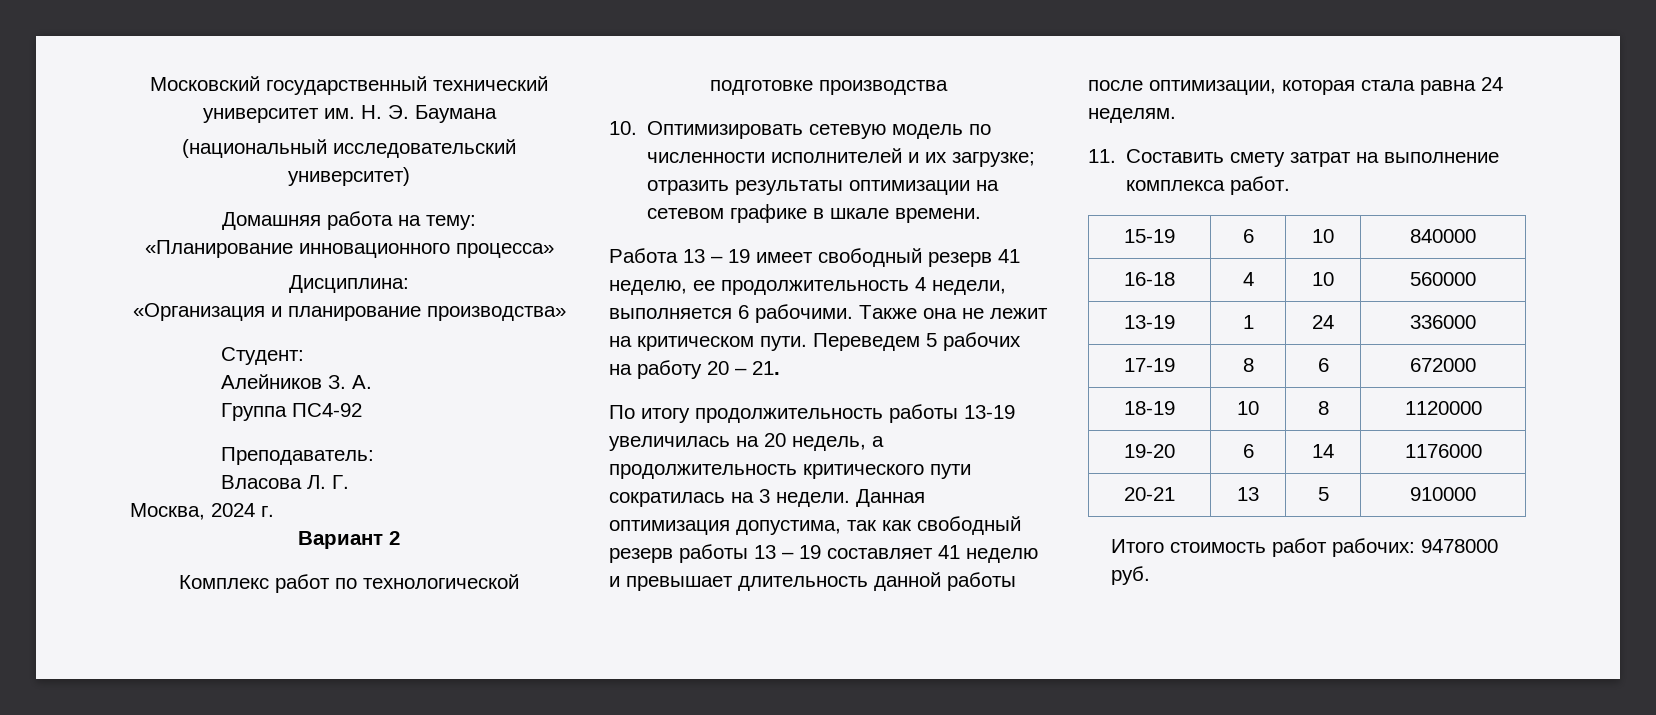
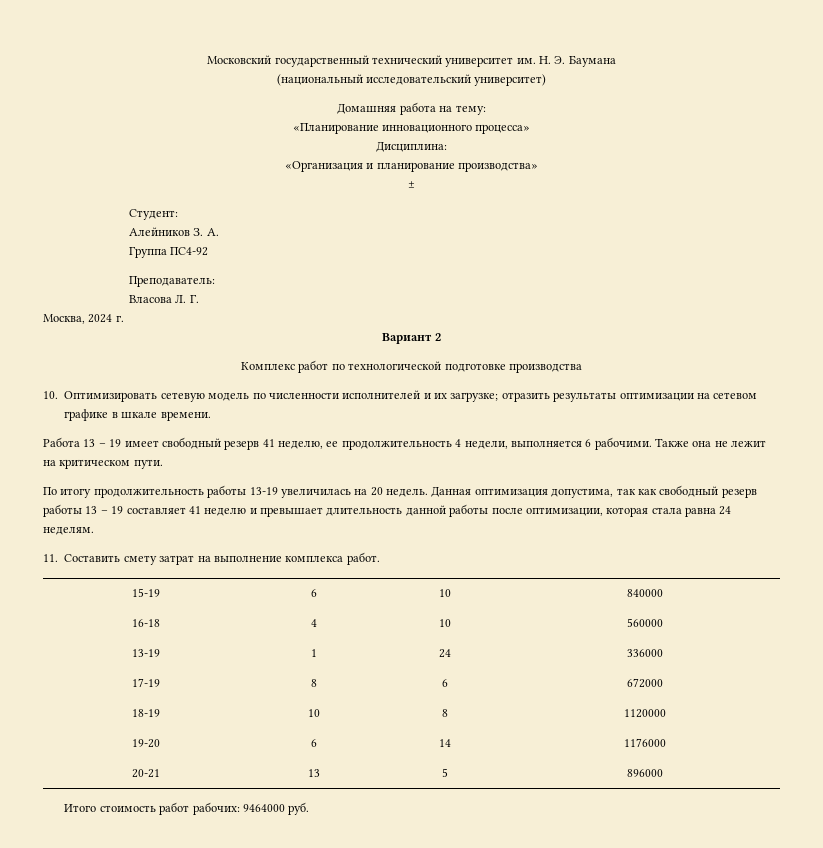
+ ±
- Переведем 5 рабочих на работу 20 – 21.
- По итогу продолжительность работы 13-19 увеличилась на 20 недель, а продолжительность критического пути сократилась на 3 недели.
+ По итогу продолжительность работы 13-19 увеличилась на 20 недель.
- 20-21 | 13 | 5 | 910000
+ 20-21 | 13 | 5 | 896000
- Итого стоимость работ рабочих: 9478000 руб.
+ Итого стоимость работ рабочих: 9464000 руб.

